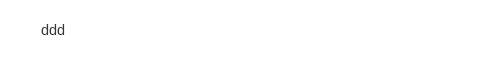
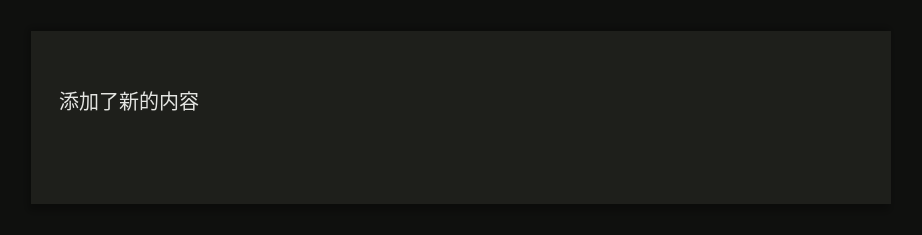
- ddd
+ 添加了新的内容

